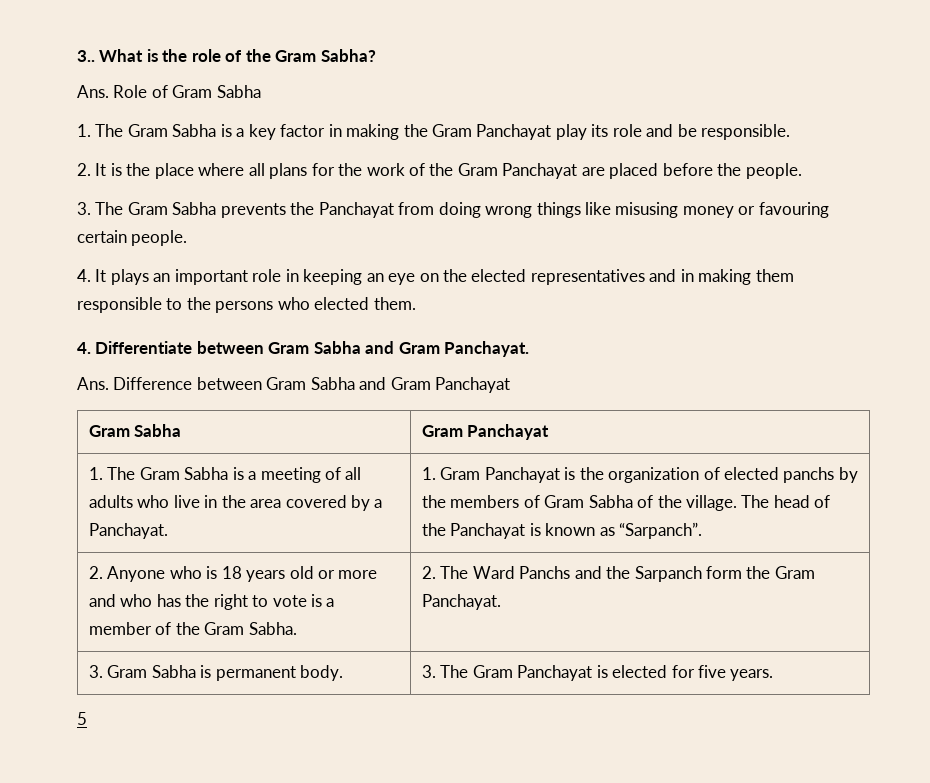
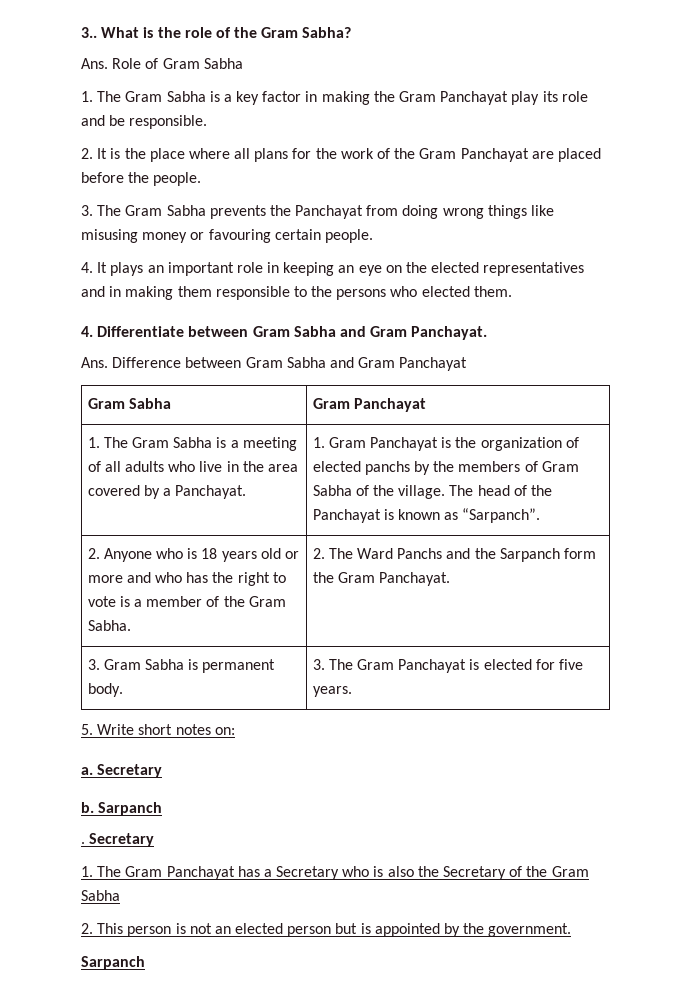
- 5
+ 5. Write short notes on:
+ a. Secretary
+ b. Sarpanch
+ . Secretary
+ 1. The Gram Panchayat has a Secretary who is also the Secretary of the Gram Sabha
+ 2. This person is not an elected person but is appointed by the government.
+ Sarpanch

